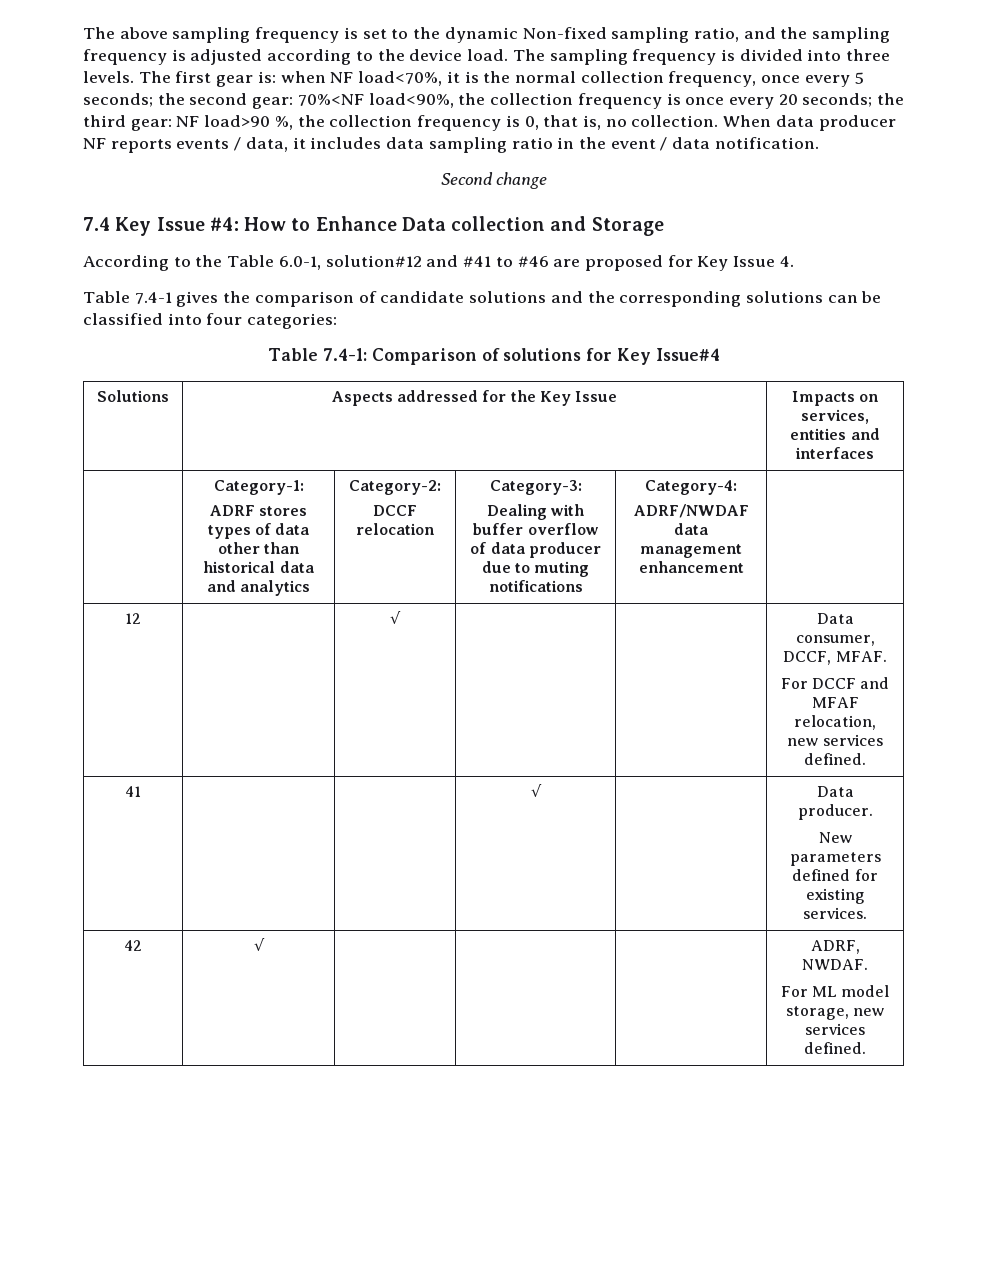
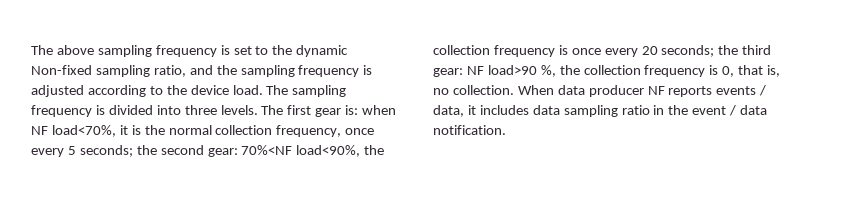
- Second change
- 7.4 Key Issue #4: How to Enhance Data collection and Storage
- According to the Table 6.0-1, solution#12 and #41 to #46 are proposed for Key Issue 4.
- Table 7.4-1 gives the comparison of candidate solutions and the corresponding solutions can be classified into four categories:
- Table 7.4-1: Comparison of solutions for Key Issue#4
- Solutions | Aspects addressed for the Key Issue | Impacts on services, entities and interfaces
- | Category-1:
- ADRF stores types of data other than historical data and analytics | Category-2:
- DCCF relocation | Category-3:
- Dealing with buffer overflow of data producer due to muting notifications | Category-4:
- ADRF/NWDAF data management enhancement |
- 12 | | √ | | | Data consumer, DCCF, MFAF.
- For DCCF and MFAF relocation, new services defined.
- 41 | | | √ | | Data producer.
- New parameters defined for existing services.
- 42 | √ | | | | ADRF, NWDAF.
- For ML model storage, new services defined.

